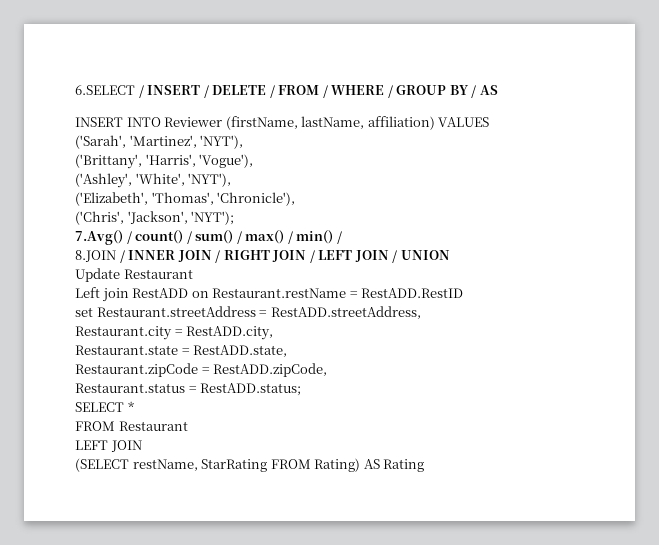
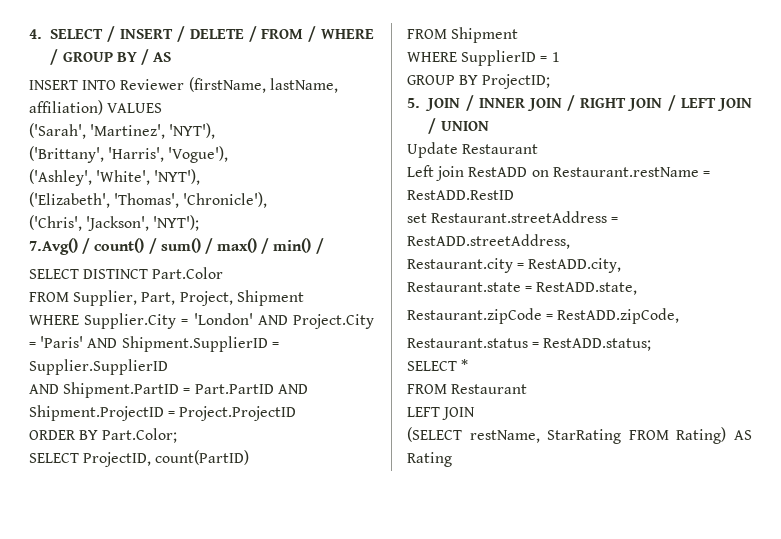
- 6.SELECT / INSERT / DELETE / FROM / WHERE / GROUP BY / AS
+ 4. SELECT / INSERT / DELETE / FROM / WHERE / GROUP BY / AS
- 8.JOIN / INNER JOIN / RIGHT JOIN / LEFT JOIN / UNION
+ SELECT DISTINCT Part.Color
+ FROM Supplier, Part, Project, Shipment
+ WHERE Supplier.City = 'London' AND Project.City = 'Paris' AND Shipment.SupplierID = Supplier.SupplierID
+ AND Shipment.PartID = Part.PartID AND Shipment.ProjectID = Project.ProjectID
+ ORDER BY Part.Color;
+ SELECT ProjectID, count(PartID)
+ FROM Shipment
+ WHERE SupplierID = 1
+ GROUP BY ProjectID;
+ 5. JOIN / INNER JOIN / RIGHT JOIN / LEFT JOIN / UNION

